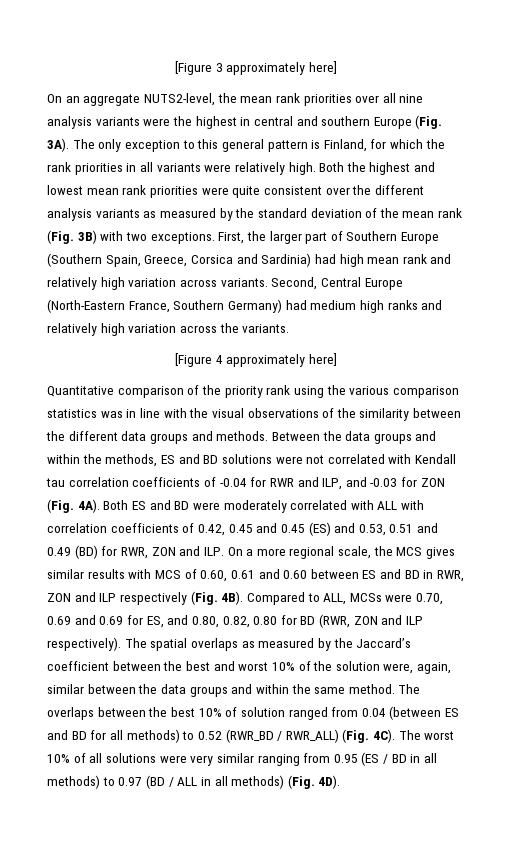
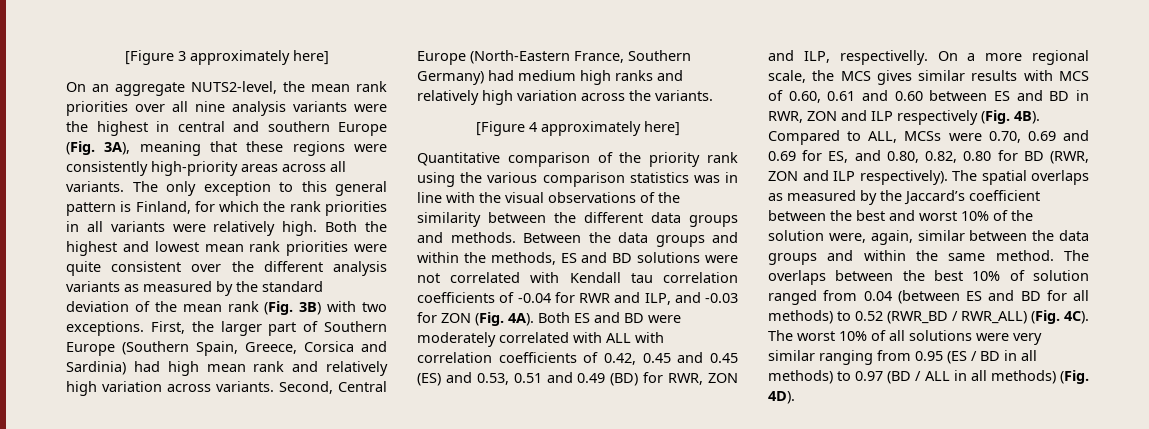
- On an aggregate NUTS2-level, the mean rank priorities over all nine analysis variants were the highest in central and southern Europe (Fig. 3A).
+ On an aggregate NUTS2-level, the mean rank priorities over all nine analysis variants were the highest in central and southern Europe (Fig. 3A), meaning that these regions were consistently high-priority areas across all variants.
- Both ES and BD were moderately correlated with ALL with correlation coefficients of 0.42, 0.45 and 0.45 (ES) and 0.53, 0.51 and 0.49 (BD) for RWR, ZON and ILP. On a more regional scale, the MCS gives similar results with MCS of 0.60, 0.61 and 0.60 between ES and BD in RWR, ZON and ILP respectively (Fig. 4B).
+ Both ES and BD were moderately correlated with ALL with correlation coefficients of 0.42, 0.45 and 0.45 (ES) and 0.53, 0.51 and 0.49 (BD) for RWR, ZON and ILP, respectivelly. On a more regional scale, the MCS gives similar results with MCS of 0.60, 0.61 and 0.60 between ES and BD in RWR, ZON and ILP respectively (Fig. 4B).

